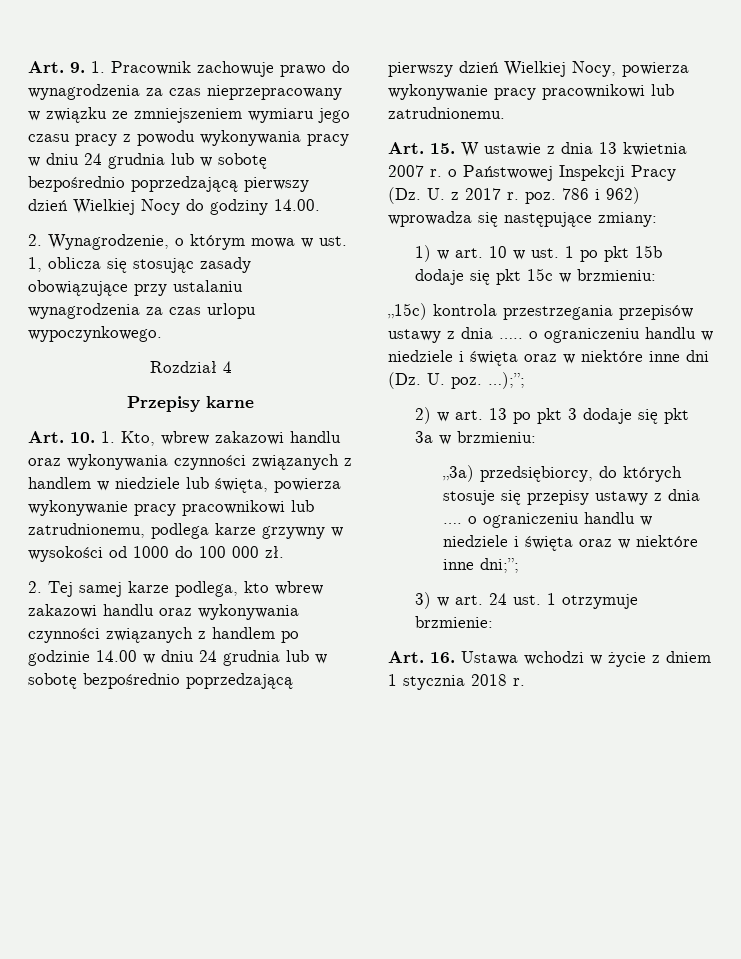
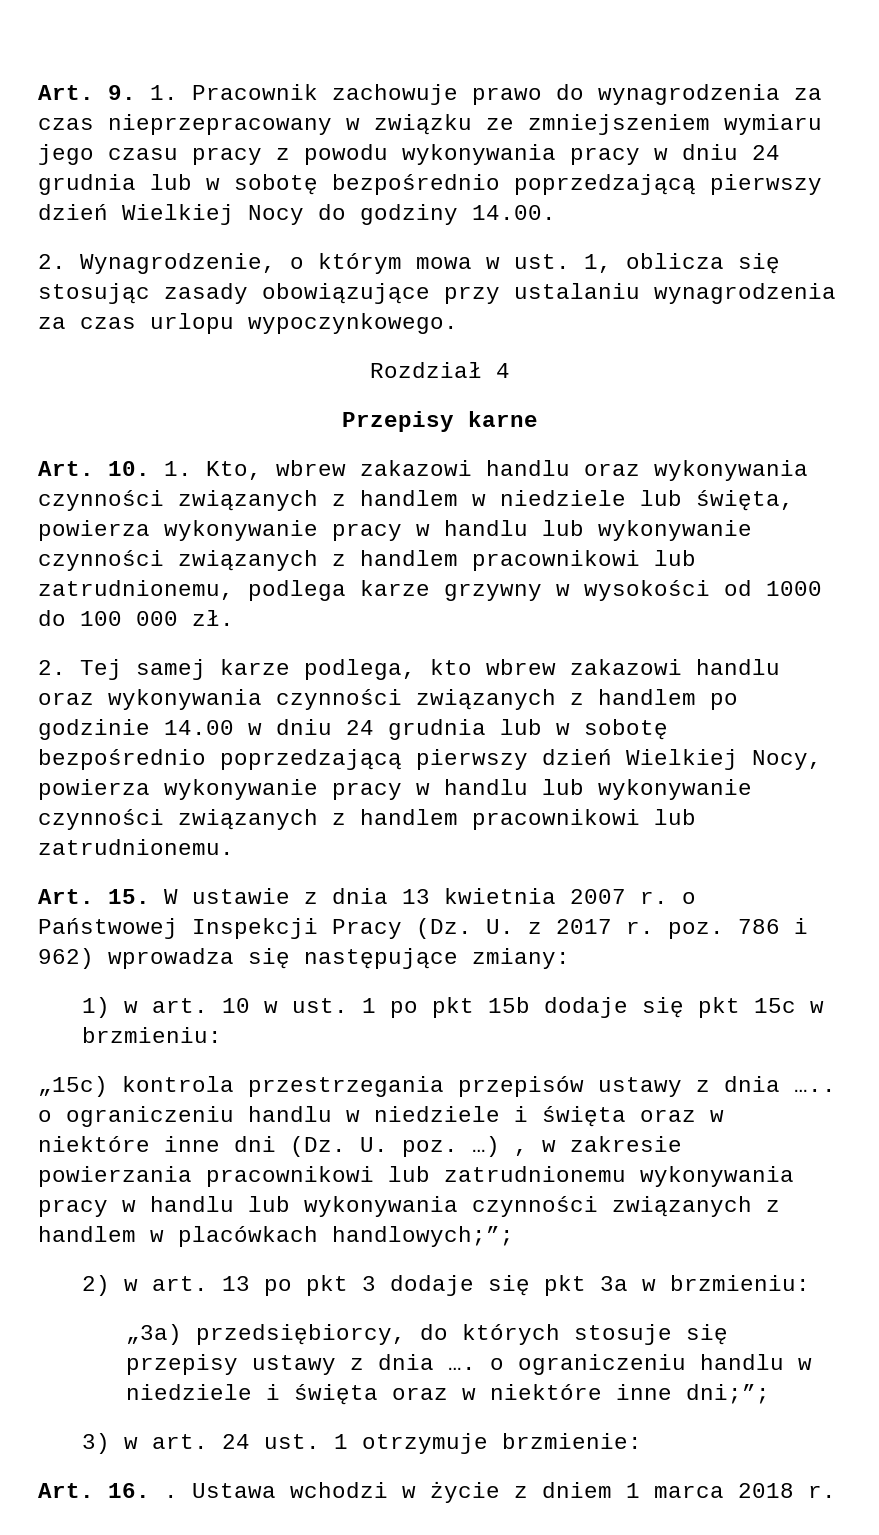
- Art. 10. 1. Kto, wbrew zakazowi handlu oraz wykonywania czynności związanych z handlem w niedziele lub święta, powierza wykonywanie pracy pracownikowi lub zatrudnionemu, podlega karze grzywny w wysokości od 1000 do 100 000 zł.
+ Art. 10. 1. Kto, wbrew zakazowi handlu oraz wykonywania czynności związanych z handlem w niedziele lub święta, powierza wykonywanie pracy w handlu lub wykonywanie czynności związanych z handlem pracownikowi lub zatrudnionemu, podlega karze grzywny w wysokości od 1000 do 100 000 zł.
- 2. Tej samej karze podlega, kto wbrew zakazowi handlu oraz wykonywania czynności związanych z handlem po godzinie 14.00 w dniu 24 grudnia lub w sobotę bezpośrednio poprzedzającą pierwszy dzień Wielkiej Nocy, powierza wykonywanie pracy pracownikowi lub zatrudnionemu.
+ 2. Tej samej karze podlega, kto wbrew zakazowi handlu oraz wykonywania czynności związanych z handlem po godzinie 14.00 w dniu 24 grudnia lub w sobotę bezpośrednio poprzedzającą pierwszy dzień Wielkiej Nocy, powierza wykonywanie pracy w handlu lub wykonywanie czynności związanych z handlem pracownikowi lub zatrudnionemu.
- „15c) kontrola przestrzegania przepisów ustawy z dnia ….. o ograniczeniu handlu w niedziele i święta oraz w niektóre inne dni (Dz. U. poz. …);”;
+ „15c) kontrola przestrzegania przepisów ustawy z dnia ….. o ograniczeniu handlu w niedziele i święta oraz w niektóre inne dni (Dz. U. poz. …) , w zakresie powierzania pracownikowi lub zatrudnionemu wykonywania pracy w handlu lub wykonywania czynności związanych z handlem w placówkach handlowych;”;
- Art. 16. Ustawa wchodzi w życie z dniem 1 stycznia 2018 r.
+ Art. 16. . Ustawa wchodzi w życie z dniem 1 marca 2018 r.

